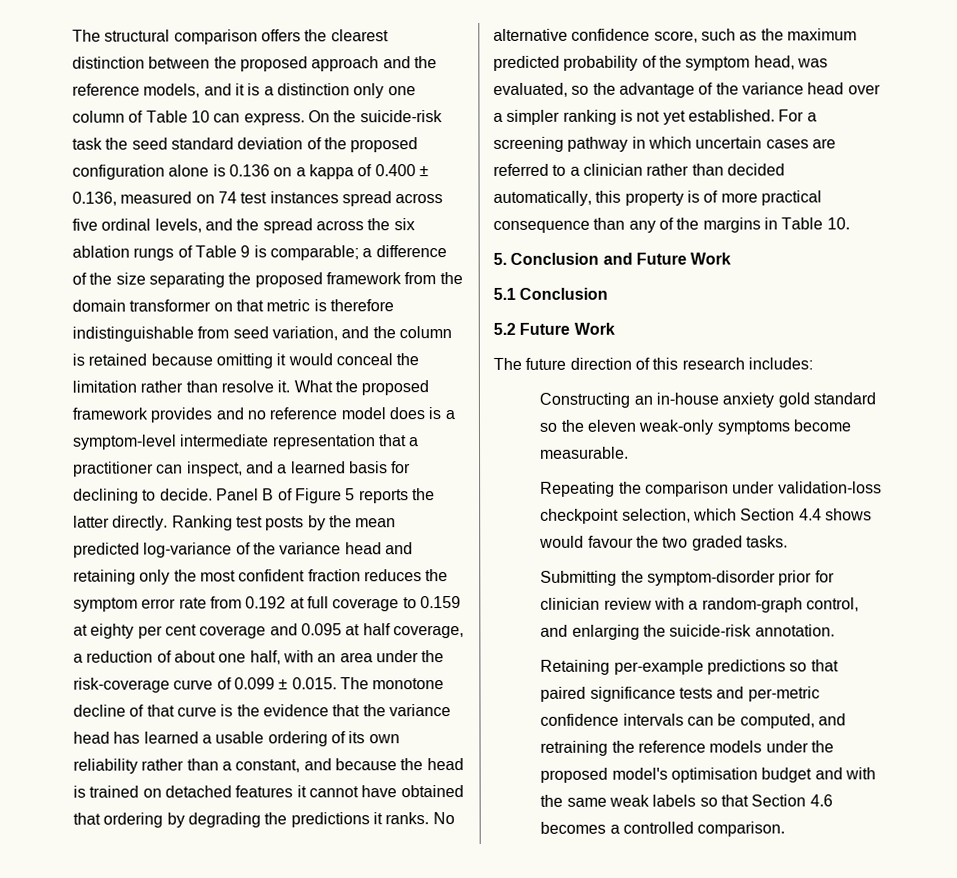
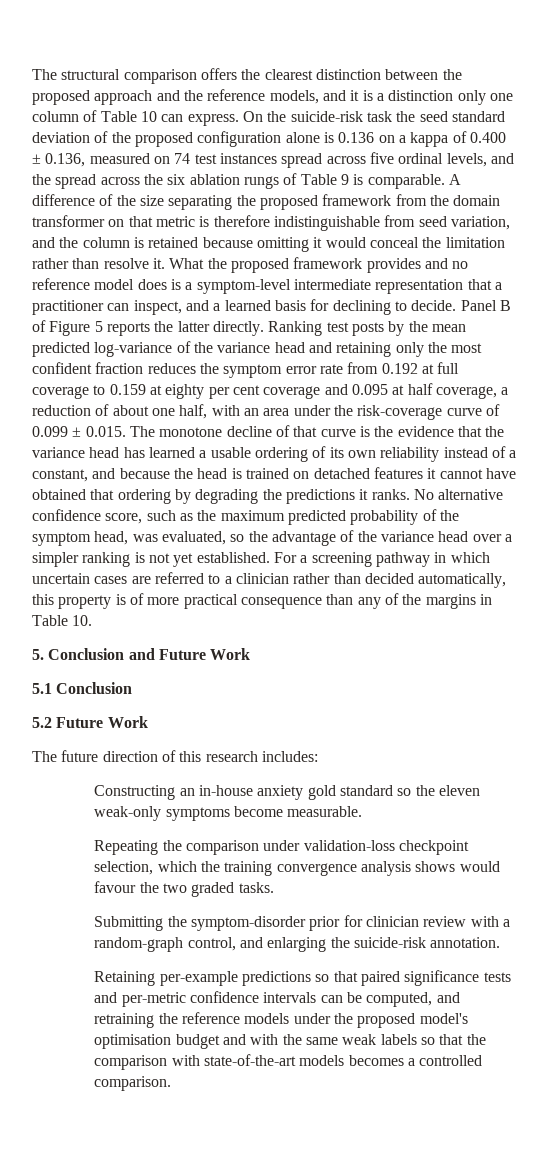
- On the suicide-risk task the seed standard deviation of the proposed configuration alone is 0.136 on a kappa of 0.400 ± 0.136, measured on 74 test instances spread across five ordinal levels, and the spread across the six ablation rungs of Table 9 is comparable; a difference of the size separating the proposed framework from the domain transformer on that metric is therefore indistinguishable from seed variation, and the column is retained because omitting it would conceal the limitation rather than resolve it.
+ On the suicide-risk task the seed standard deviation of the proposed configuration alone is 0.136 on a kappa of 0.400 ± 0.136, measured on 74 test instances spread across five ordinal levels, and the spread across the six ablation rungs of Table 9 is comparable. A difference of the size separating the proposed framework from the domain transformer on that metric is therefore indistinguishable from seed variation, and the column is retained because omitting it would conceal the limitation rather than resolve it.
- Ranking test posts by the mean predicted log-variance of the variance head and retaining only the most confident fraction reduces the symptom error rate from 0.192 at full coverage to 0.159 at eighty per cent coverage and 0.095 at half coverage, a reduction of about one half, with an area under the risk-coverage curve of 0.099 ± 0.015. The monotone decline of that curve is the evidence that the variance head has learned a usable ordering of its own reliability rather than a constant, and because the head is trained on detached features it cannot have obtained that ordering by degrading the predictions it ranks.
+ Ranking test posts by the mean predicted log-variance of the variance head and retaining only the most confident fraction reduces the symptom error rate from 0.192 at full coverage to 0.159 at eighty per cent coverage and 0.095 at half coverage, a reduction of about one half, with an area under the risk-coverage curve of 0.099 ± 0.015. The monotone decline of that curve is the evidence that the variance head has learned a usable ordering of its own reliability instead of a constant, and because the head is trained on detached features it cannot have obtained that ordering by degrading the predictions it ranks.
- Repeating the comparison under validation-loss checkpoint selection, which Section 4.4 shows would favour the two graded tasks.
+ Repeating the comparison under validation-loss checkpoint selection, which the training convergence analysis shows would favour the two graded tasks.
- Retaining per-example predictions so that paired significance tests and per-metric confidence intervals can be computed, and retraining the reference models under the proposed model's optimisation budget and with the same weak labels so that Section 4.6 becomes a controlled comparison.
+ Retaining per-example predictions so that paired significance tests and per-metric confidence intervals can be computed, and retraining the reference models under the proposed model's optimisation budget and with the same weak labels so that the comparison with state-of-the-art models becomes a controlled comparison.

